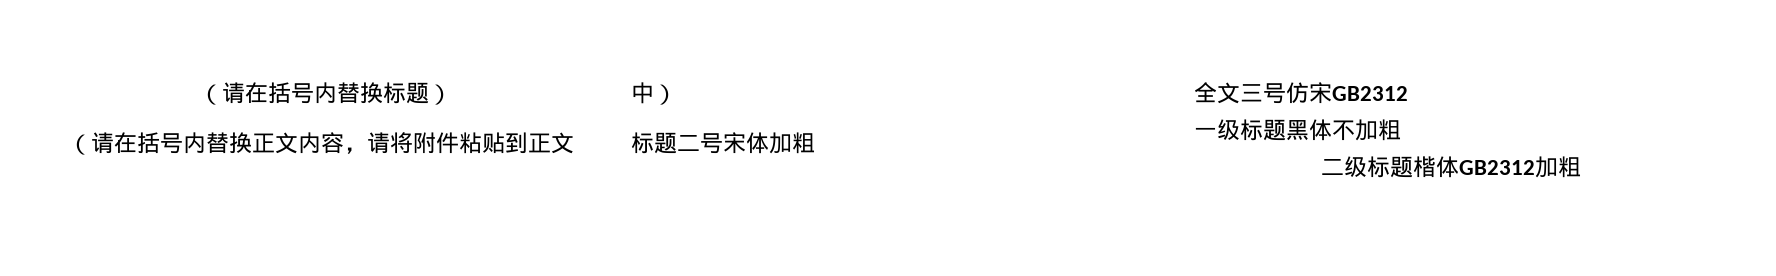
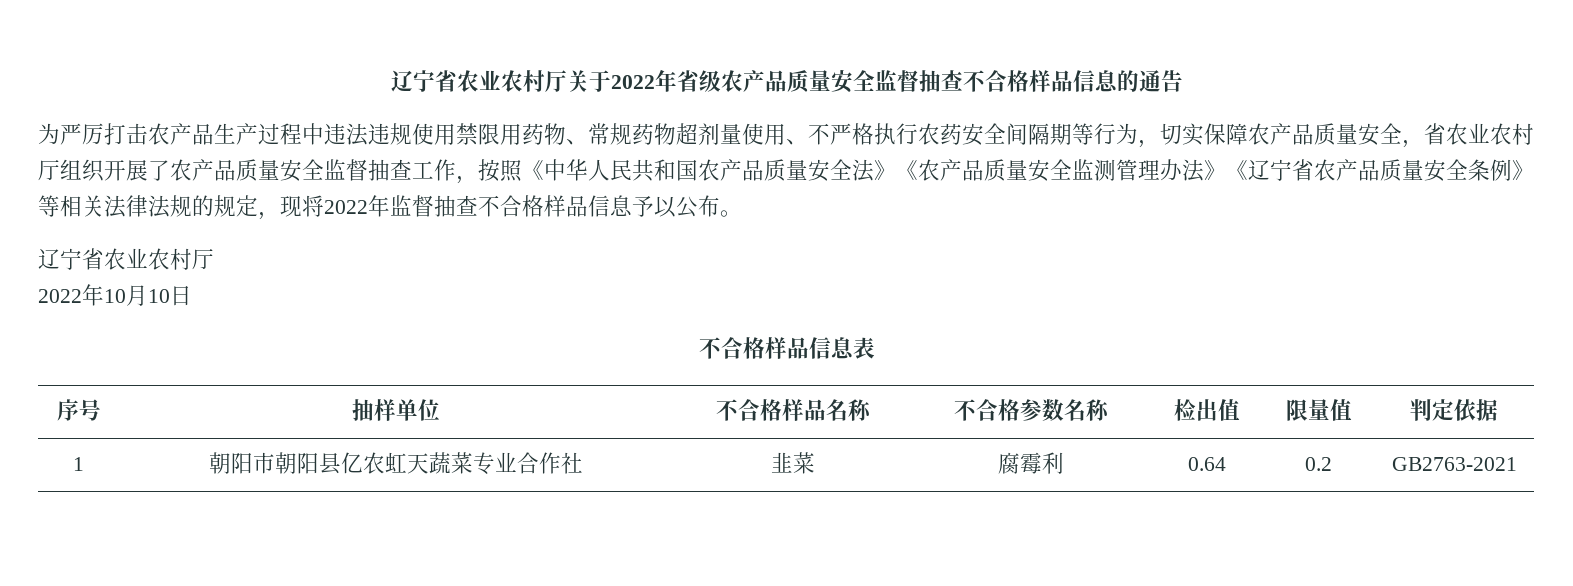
- （请在括号内替换标题）
- （请在括号内替换正文内容，请将附件粘贴到正文中）
- 标题二号宋体加粗
- 全文三号仿宋GB2312
- 一级标题黑体不加粗
- 二级标题楷体GB2312加粗
+ 辽宁省农业农村厅关于2022年省级农产品质量安全监督抽查不合格样品信息的通告
+ 为严厉打击农产品生产过程中违法违规使用禁限用药物、常规药物超剂量使用、不严格执行农药安全间隔期等行为，切实保障农产品质量安全，省农业农村厅组织开展了农产品质量安全监督抽查工作，按照《中华人民共和国农产品质量安全法》《农产品质量安全监测管理办法》《辽宁省农产品质量安全条例》等相关法律法规的规定，现将2022年监督抽查不合格样品信息予以公布。
+ 辽宁省农业农村厅
+ 2022年10月10日
+ 不合格样品信息表
+ 序号 | 抽样单位 | 不合格样品名称 | 不合格参数名称 | 检出值 | 限量值 | 判定依据
+ 1 | 朝阳市朝阳县亿农虹天蔬菜专业合作社 | 韭菜 | 腐霉利 | 0.64 | 0.2 | GB2763-2021

